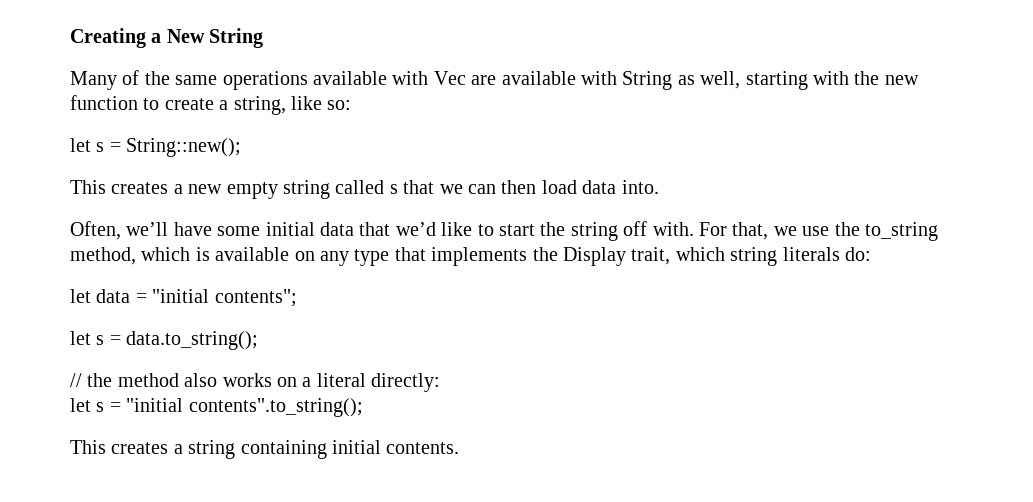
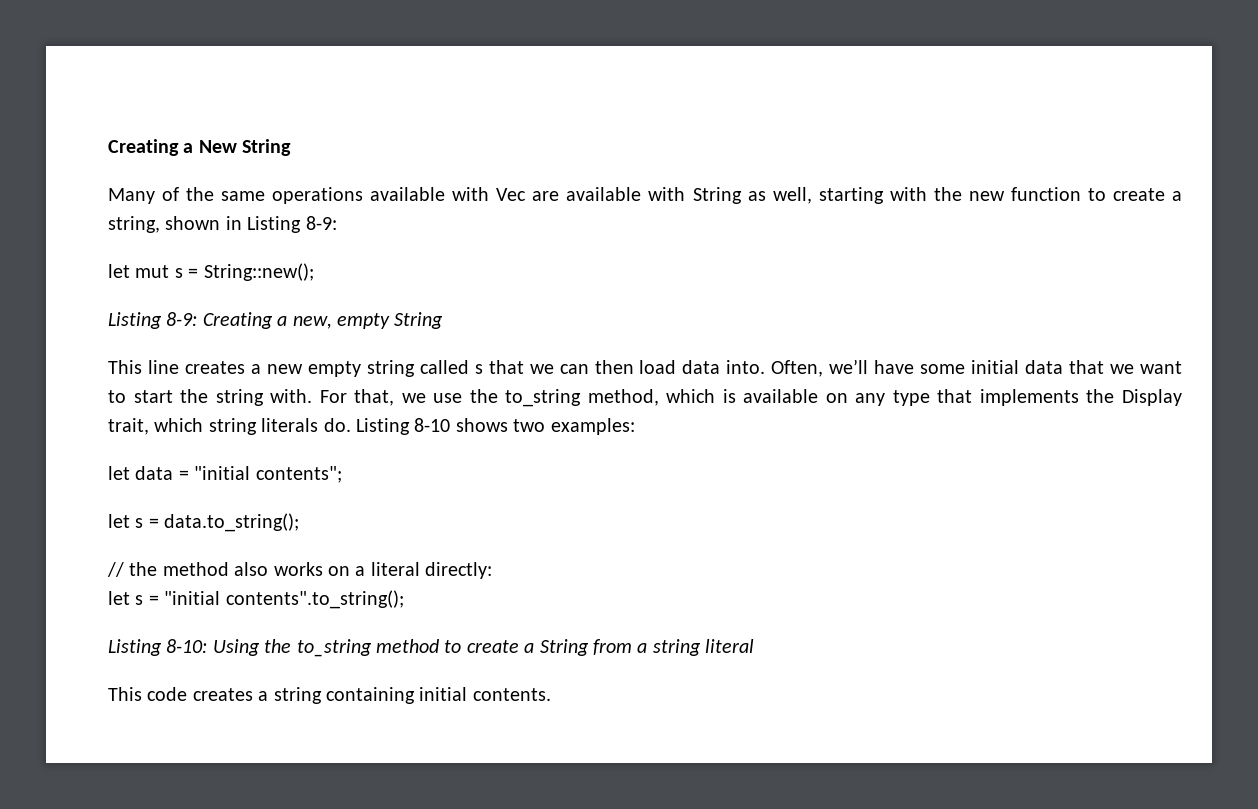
- Many of the same operations available with Vec are available with String as well, starting with the new function to create a string, like so:
- let s = String::new();
+ Many of the same operations available with Vec are available with String as well, starting with the new function to create a string, shown in Listing 8-9:
+ let mut s = String::new();
- This creates a new empty string called s that we can then load data into.
- Often, we’ll have some initial data that we’d like to start the string off with.
+ Listing 8-9: Creating a new, empty String
+ This line creates a new empty string called s that we can then load data into. Often, we’ll have some initial data that we want to start the string with.
- For that, we use the to_string method, which is available on any type that implements the Display trait, which string literals do:
+ For that, we use the to_string method, which is available on any type that implements the Display trait, which string literals do. Listing 8-10 shows two examples:
- This creates a string containing initial contents.
+ Listing 8-10: Using the to_string method to create a String from a string literal
+ This code creates a string containing initial contents.

